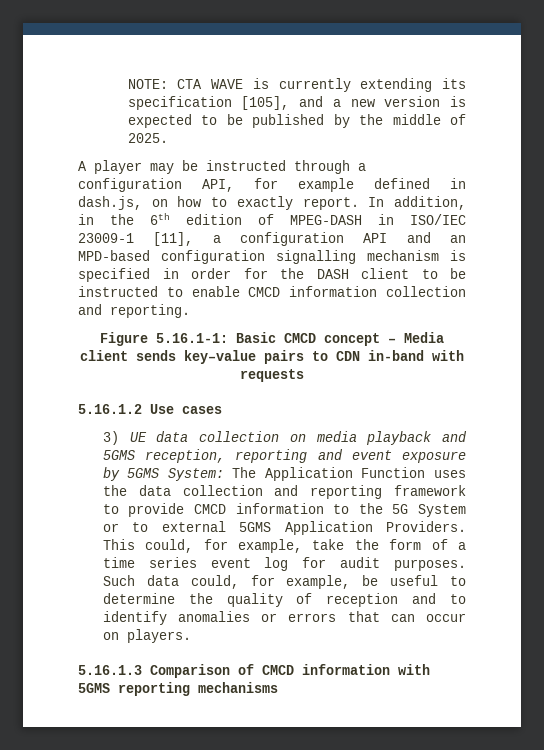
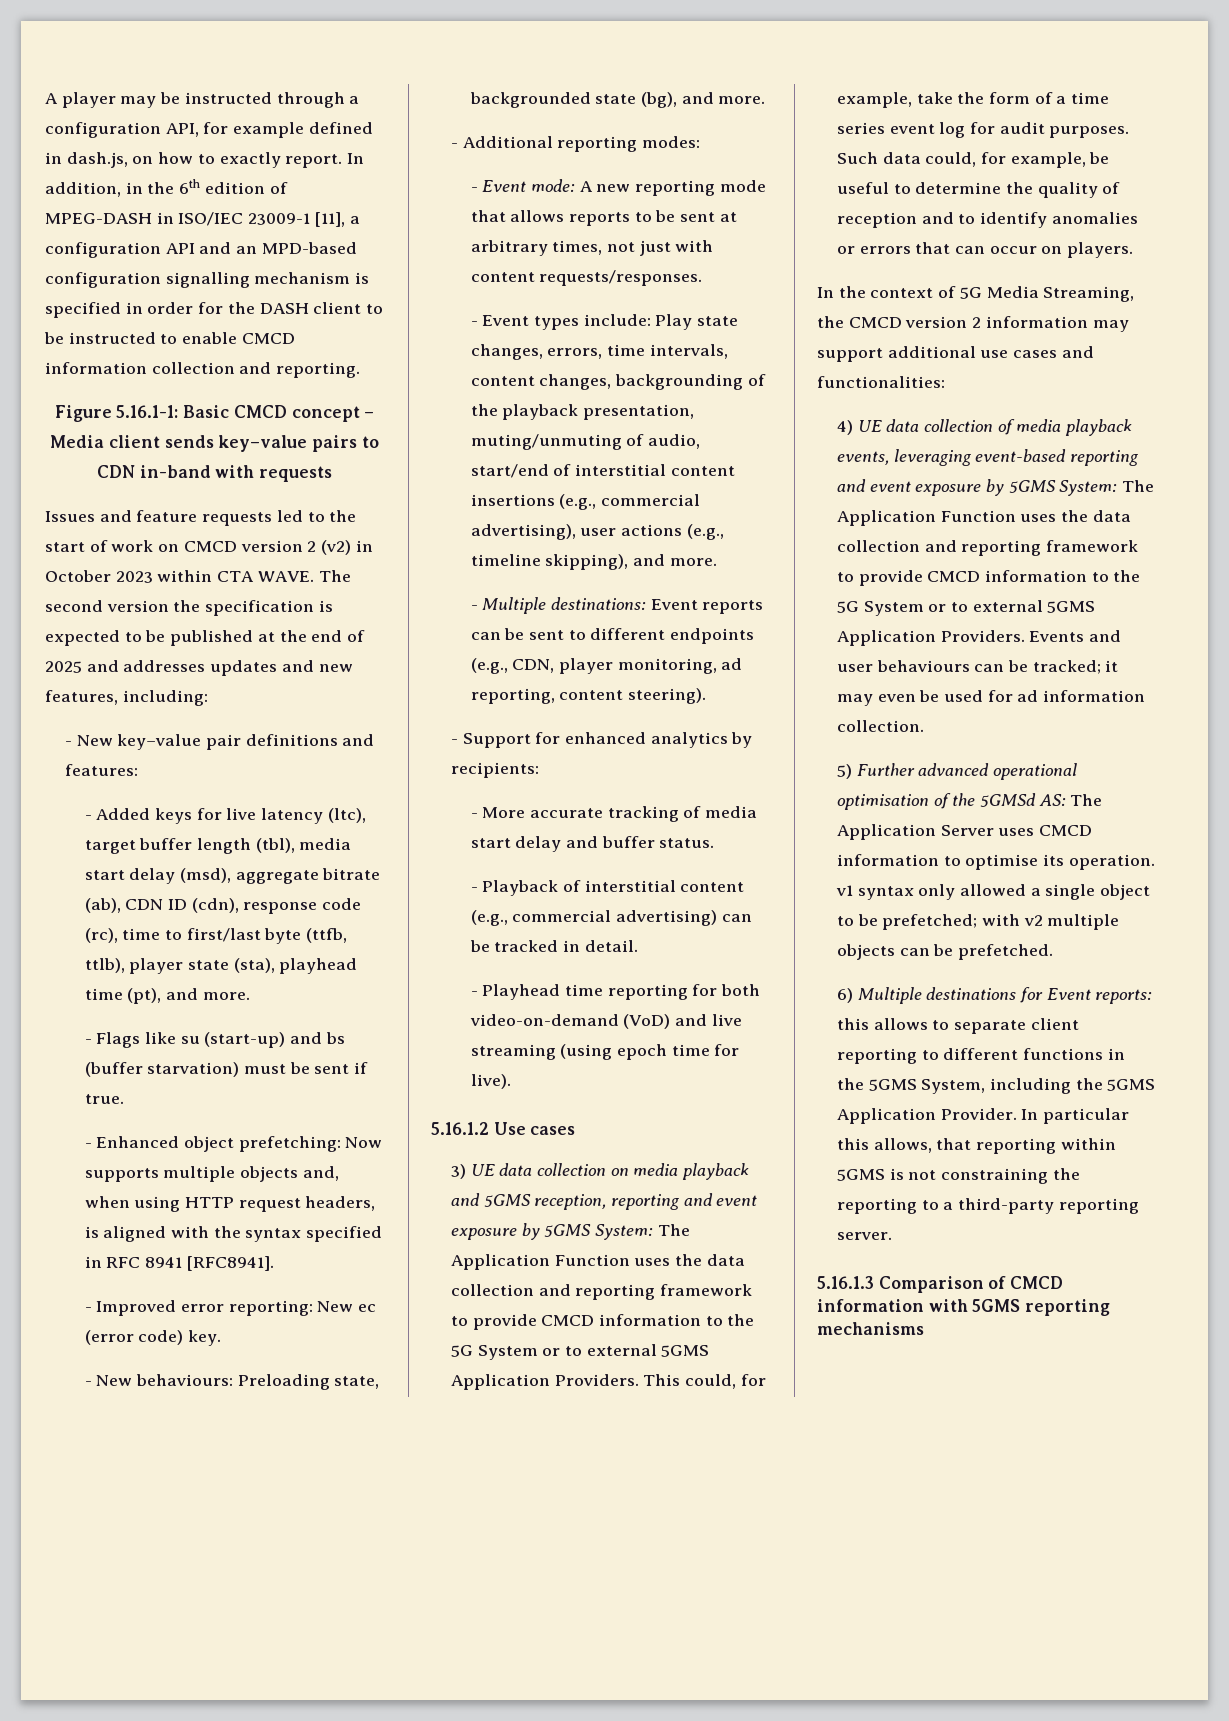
- NOTE: CTA WAVE is currently extending its specification [105], and a new version is expected to be published by the middle of 2025.
+ Issues and feature requests led to the start of work on CMCD version 2 (v2) in October 2023 within CTA WAVE. The second version the specification is expected to be published at the end of 2025 and addresses updates and new features, including:
+ - New key–value pair definitions and features:
+ - Added keys for live latency (ltc), target buffer length (tbl), media start delay (msd), aggregate bitrate (ab), CDN ID (cdn), response code (rc), time to first/last byte (ttfb, ttlb), player state (sta), playhead time (pt), and more.
+ - Flags like su (start-up) and bs (buffer starvation) must be sent if true.
+ - Enhanced object prefetching: Now supports multiple objects and, when using HTTP request headers, is aligned with the syntax specified in RFC 8941 [RFC8941].
+ - Improved error reporting: New ec (error code) key.
+ - New behaviours: Preloading state, backgrounded state (bg), and more.
+ - Additional reporting modes:
+ - Event mode: A new reporting mode that allows reports to be sent at arbitrary times, not just with content requests/responses.
+ - Event types include: Play state changes, errors, time intervals, content changes, backgrounding of the playback presentation, muting/unmuting of audio, start/end of interstitial content insertions (e.g., commercial advertising), user actions (e.g., timeline skipping), and more.
+ - Multiple destinations: Event reports can be sent to different endpoints (e.g., CDN, player monitoring, ad reporting, content steering).
+ - Support for enhanced analytics by recipients:
+ - More accurate tracking of media start delay and buffer status.
+ - Playback of interstitial content (e.g., commercial advertising) can be tracked in detail.
+ - Playhead time reporting for both video-on-demand (VoD) and live streaming (using epoch time for live).
+ In the context of 5G Media Streaming, the CMCD version 2 information may support additional use cases and functionalities:
+ 4) UE data collection of media playback events, leveraging event-based reporting and event exposure by 5GMS System: The Application Function uses the data collection and reporting framework to provide CMCD information to the 5G System or to external 5GMS Application Providers. Events and user behaviours can be tracked; it may even be used for ad information collection.
+ 5) Further advanced operational optimisation of the 5GMSd AS: The Application Server uses CMCD information to optimise its operation. v1 syntax only allowed a single object to be prefetched; with v2 multiple objects can be prefetched.
+ 6) Multiple destinations for Event reports: this allows to separate client reporting to different functions in the 5GMS System, including the 5GMS Application Provider. In particular this allows, that reporting within 5GMS is not constraining the reporting to a third-party reporting server.

